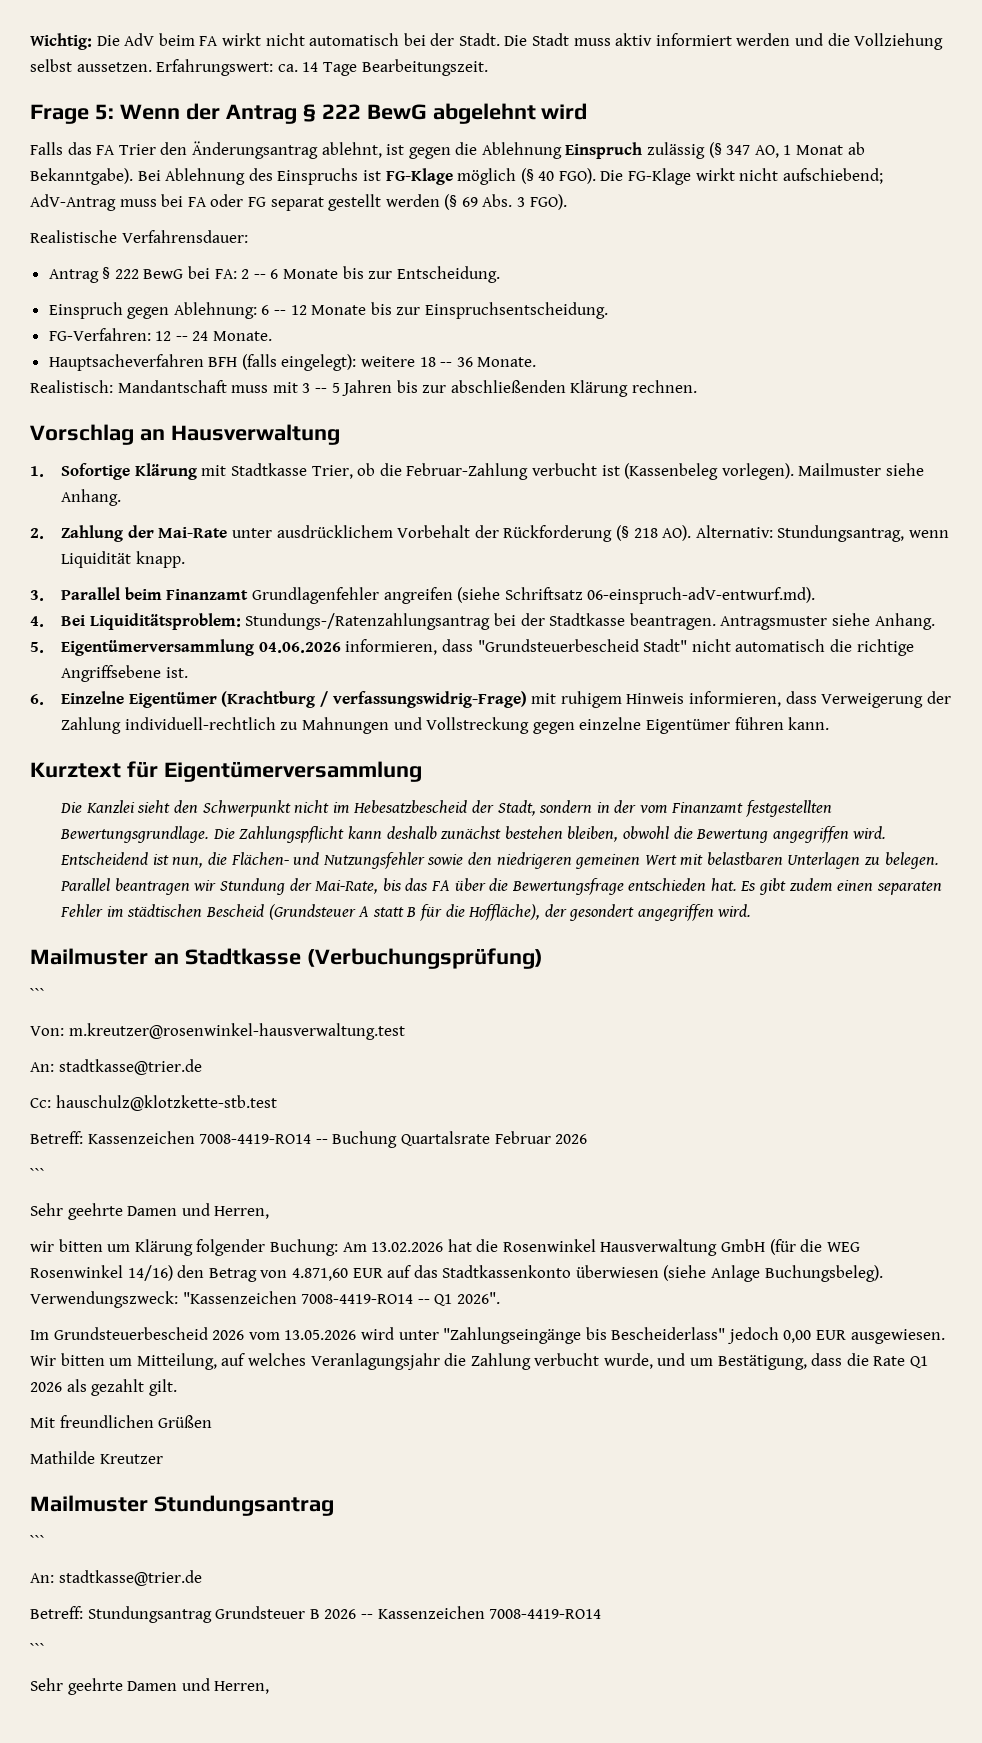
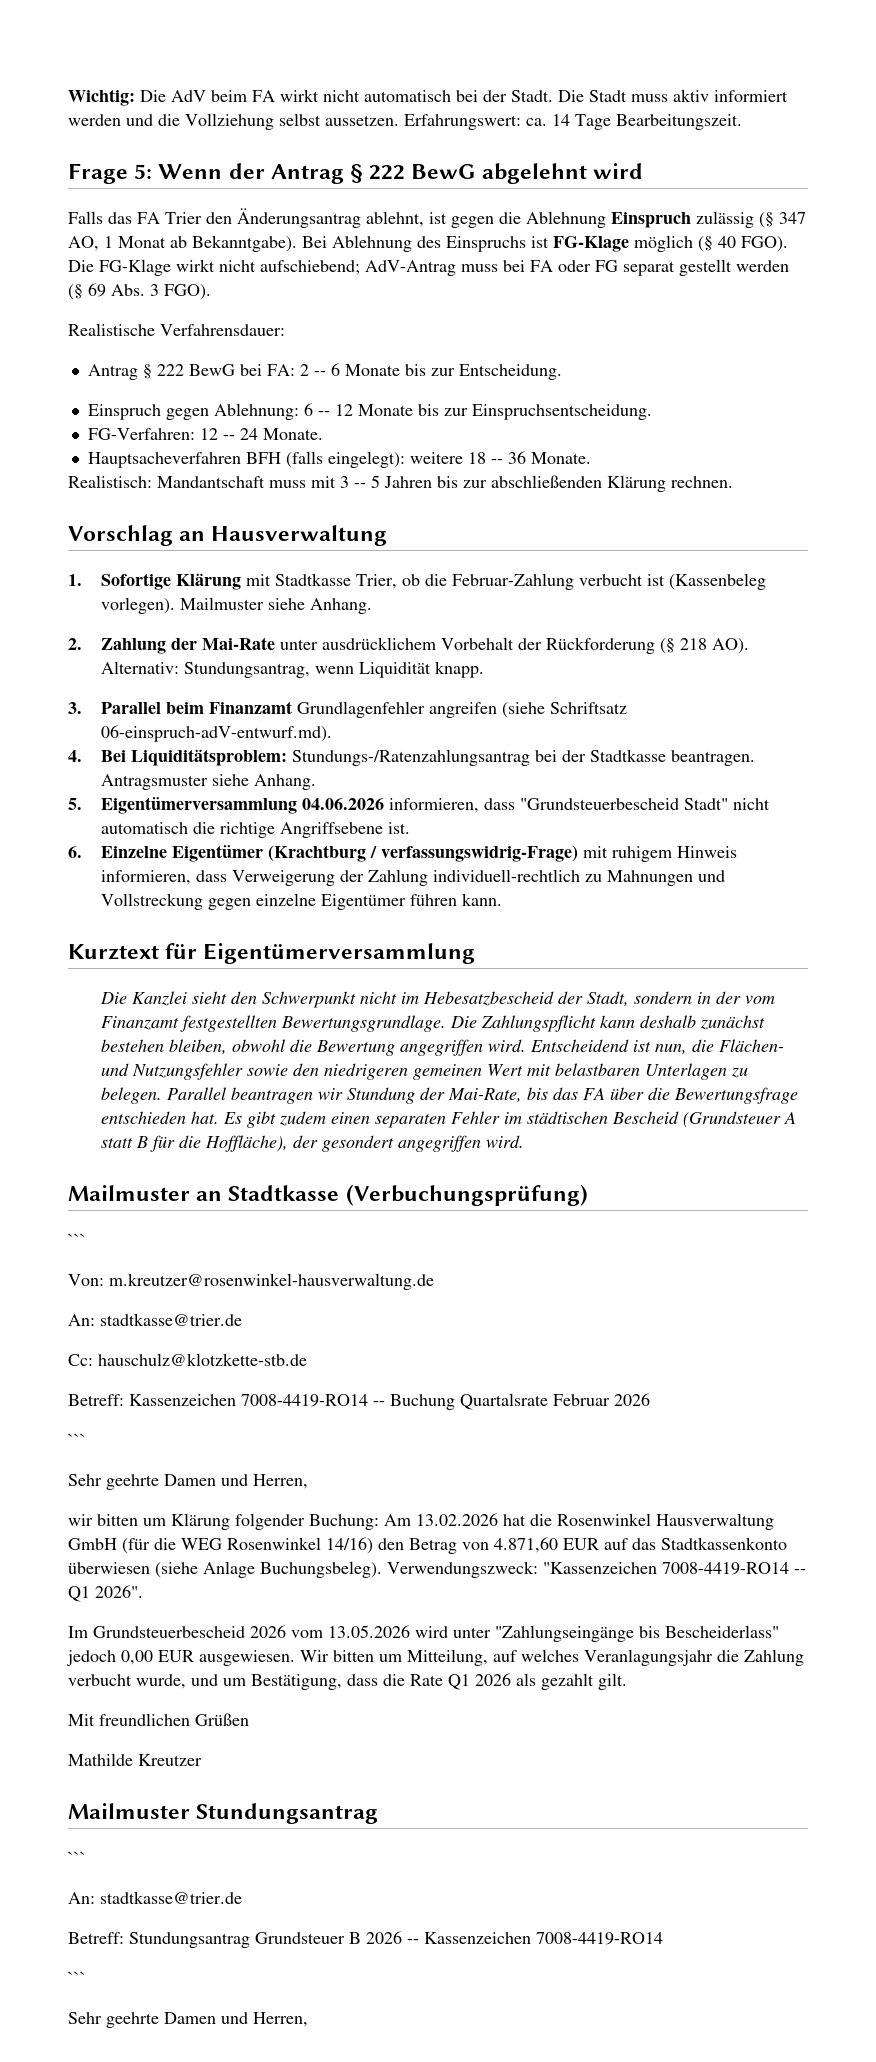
- Von: m.kreutzer@rosenwinkel-hausverwaltung.test
+ Von: m.kreutzer@rosenwinkel-hausverwaltung.de
- Cc: hauschulz@klotzkette-stb.test
+ Cc: hauschulz@klotzkette-stb.de

